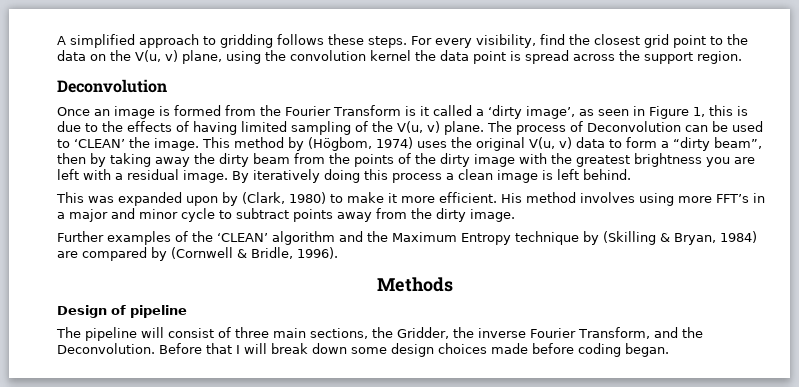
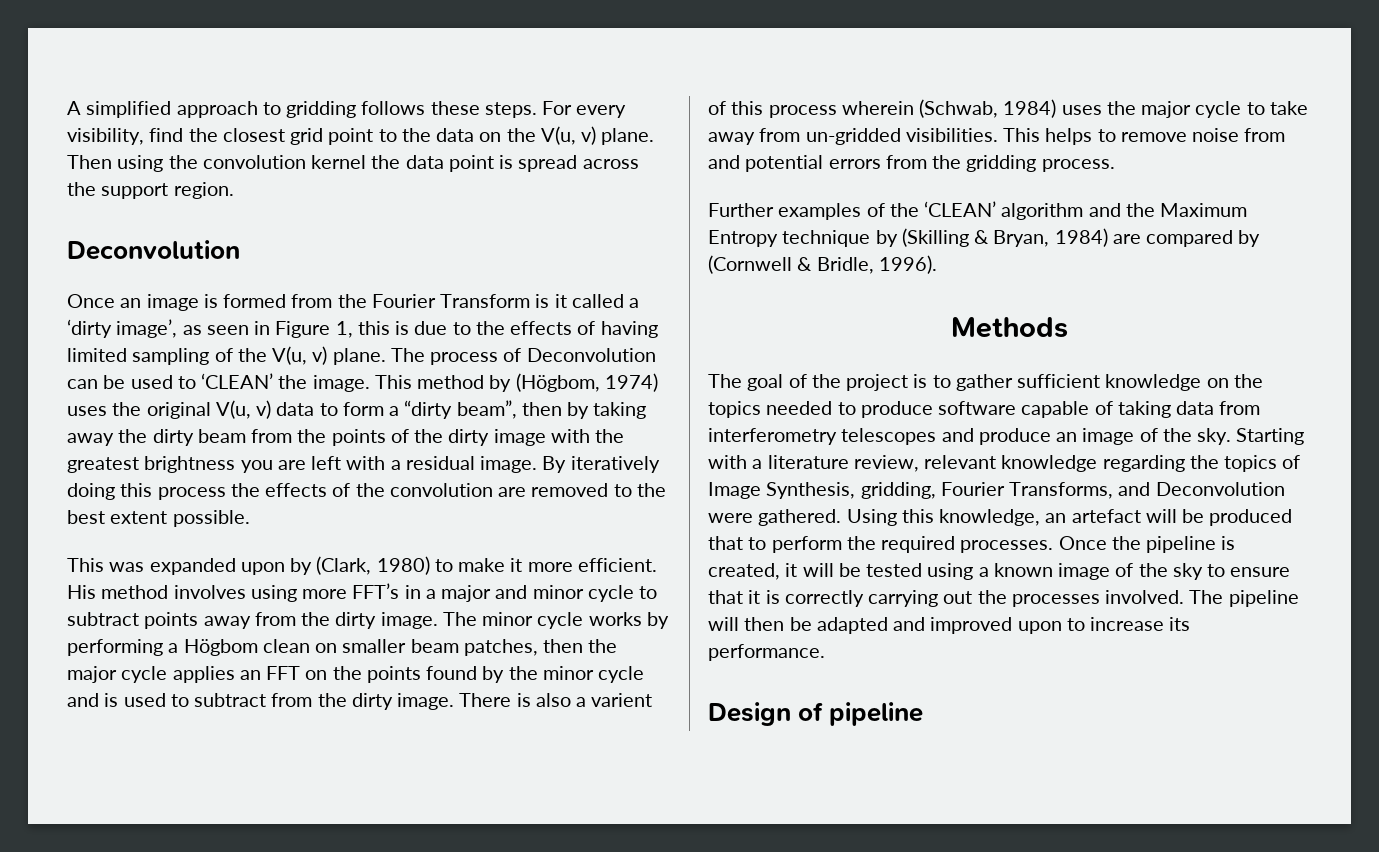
- For every visibility, find the closest grid point to the data on the V(u, v) plane, using the convolution kernel the data point is spread across the support region.
+ For every visibility, find the closest grid point to the data on the V(u, v) plane. Then using the convolution kernel the data point is spread across the support region.
- By iteratively doing this process a clean image is left behind.
+ By iteratively doing this process the effects of the convolution are removed to the best extent possible.
+ The minor cycle works by performing a Högbom clean on smaller beam patches, then the major cycle applies an FFT on the points found by the minor cycle and is used to subtract from the dirty image. There is also a varient of this process wherein (Schwab, 1984) uses the major cycle to take away from un-gridded visibilities. This helps to remove noise from and potential errors from the gridding process.
+ The goal of the project is to gather sufficient knowledge on the topics needed to produce software capable of taking data from interferometry telescopes and produce an image of the sky. Starting with a literature review, relevant knowledge regarding the topics of Image Synthesis, gridding, Fourier Transforms, and Deconvolution were gathered. Using this knowledge, an artefact will be produced that to perform the required processes. Once the pipeline is created, it will be tested using a known image of the sky to ensure that it is correctly carrying out the processes involved. The pipeline will then be adapted and improved upon to increase its performance.
  Design of pipeline
- The pipeline will consist of three main sections, the Gridder, the inverse Fourier Transform, and the Deconvolution. Before that I will break down some design choices made before coding began.

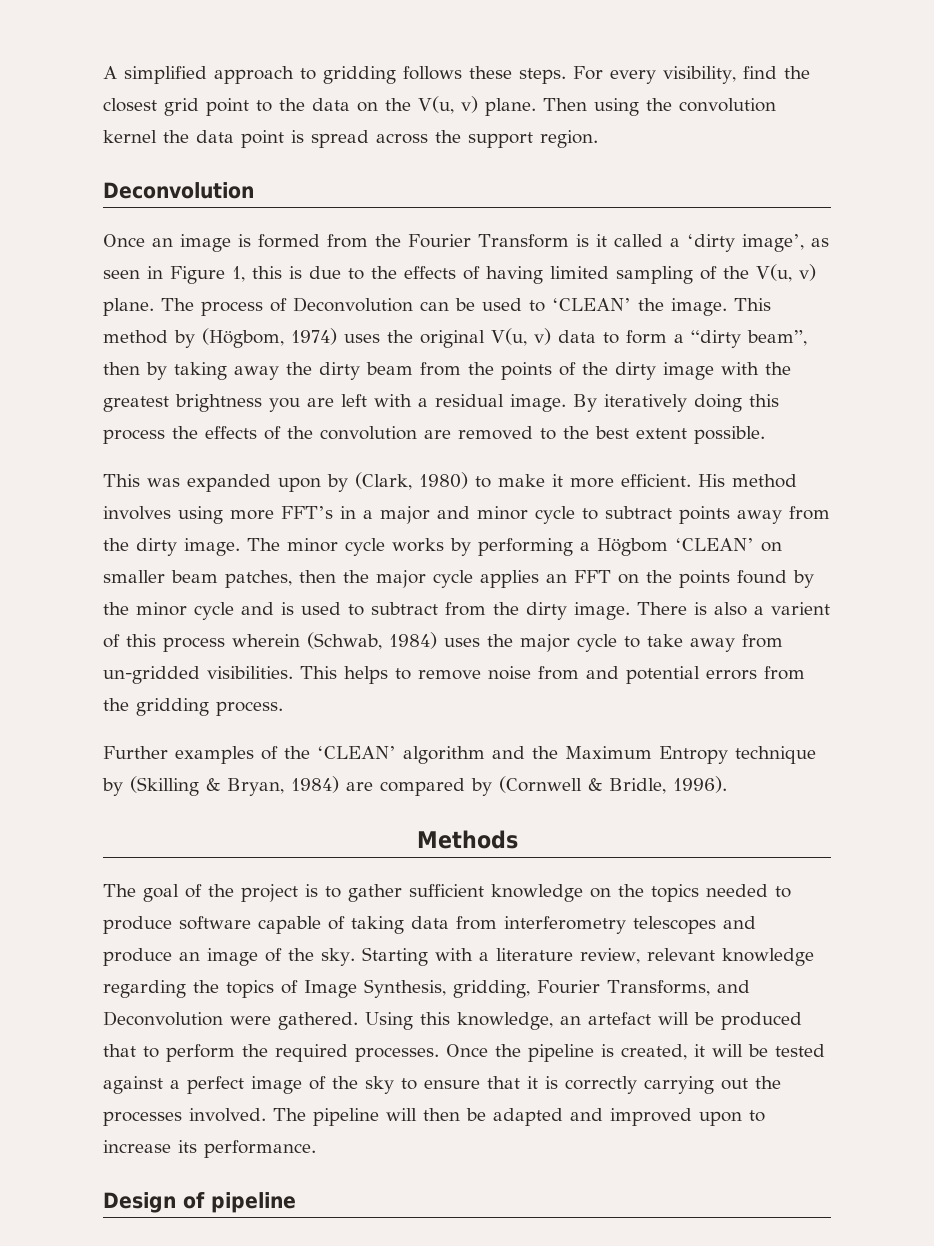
- The minor cycle works by performing a Högbom clean on smaller beam patches, then the major cycle applies an FFT on the points found by the minor cycle and is used to subtract from the dirty image.
+ The minor cycle works by performing a Högbom ‘CLEAN’ on smaller beam patches, then the major cycle applies an FFT on the points found by the minor cycle and is used to subtract from the dirty image.
- Once the pipeline is created, it will be tested using a known image of the sky to ensure that it is correctly carrying out the processes involved.
+ Once the pipeline is created, it will be tested against a perfect image of the sky to ensure that it is correctly carrying out the processes involved.

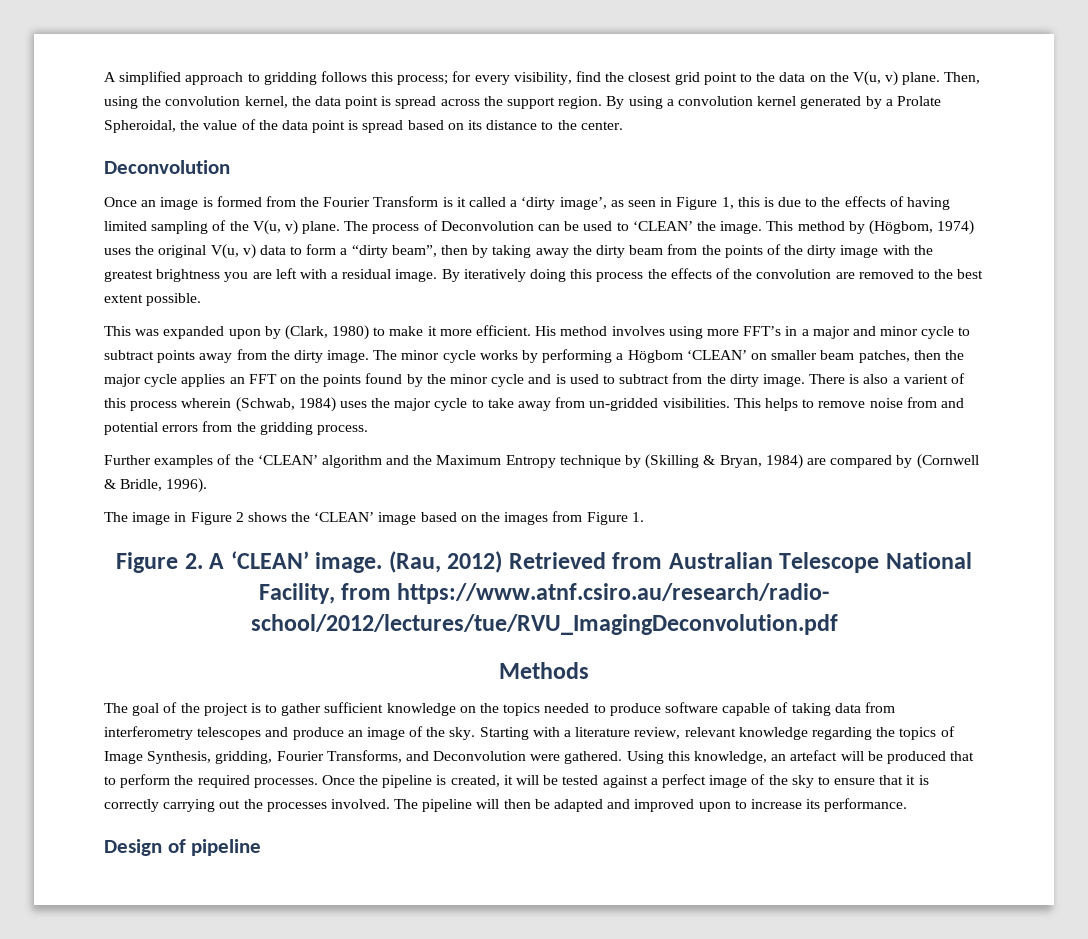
- A simplified approach to gridding follows these steps. For every visibility, find the closest grid point to the data on the V(u, v) plane.
+ A simplified approach to gridding follows this process; for every visibility, find the closest grid point to the data on the V(u, v) plane.
- Then using the convolution kernel the data point is spread across the support region.
+ Then, using the convolution kernel, the data point is spread across the support region. By using a convolution kernel generated by a Prolate Spheroidal, the value of the data point is spread based on its distance to the center.
+ The image in Figure 2 shows the ‘CLEAN’ image based on the images from Figure 1.
+ Figure 2. A ‘CLEAN’ image. (Rau, 2012) Retrieved from Australian Telescope National Facility, from https://www.atnf.csiro.au/research/radio- school/2012/lectures/tue/RVU_ImagingDeconvolution.pdf

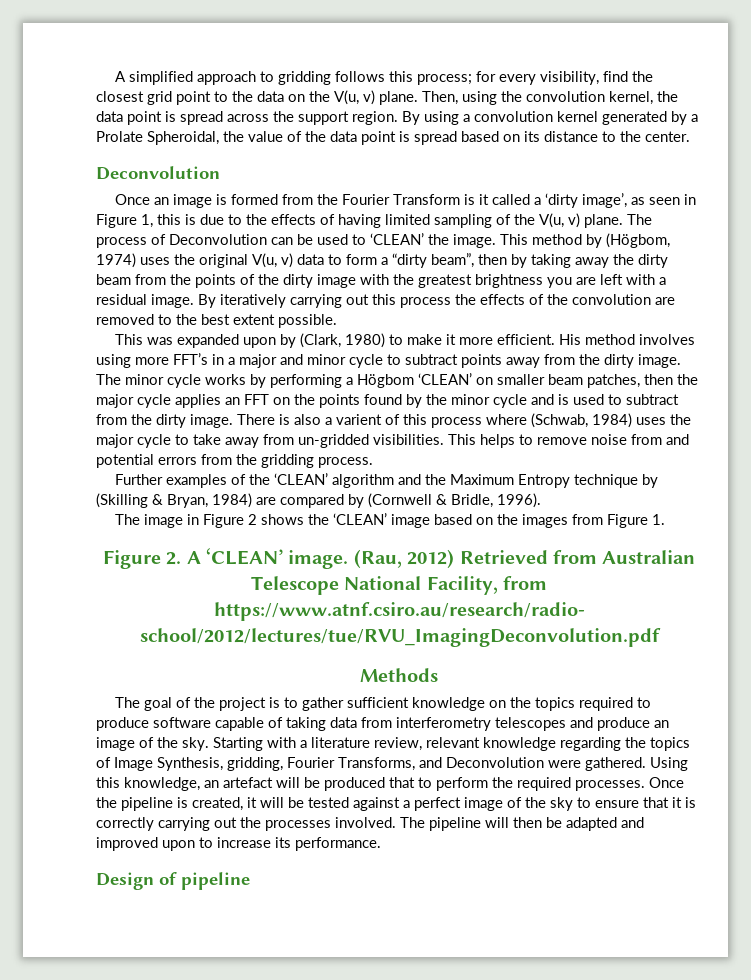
- By iteratively doing this process the effects of the convolution are removed to the best extent possible.
+ By iteratively carrying out this process the effects of the convolution are removed to the best extent possible.
- There is also a varient of this process wherein (Schwab, 1984) uses the major cycle to take away from un-gridded visibilities.
+ There is also a varient of this process where (Schwab, 1984) uses the major cycle to take away from un-gridded visibilities.
- The goal of the project is to gather sufficient knowledge on the topics needed to produce software capable of taking data from interferometry telescopes and produce an image of the sky.
+ The goal of the project is to gather sufficient knowledge on the topics required to produce software capable of taking data from interferometry telescopes and produce an image of the sky.

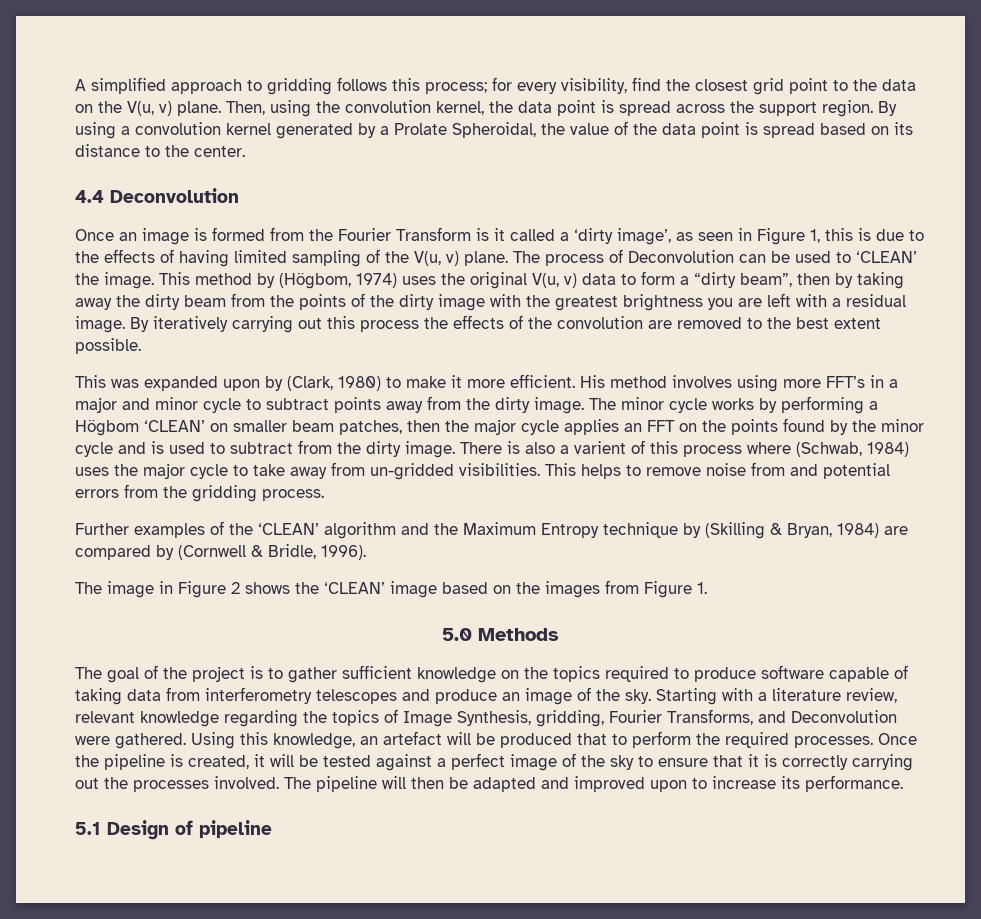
  By using a convolution kernel generated by a Prolate Spheroidal, the value of the data point is spread based on its distance to the center.
- Deconvolution
+ 4.4 Deconvolution
- Figure 2. A ‘CLEAN’ image. (Rau, 2012) Retrieved from Australian Telescope National Facility, from https://www.atnf.csiro.au/research/radio- school/2012/lectures/tue/RVU_ImagingDeconvolution.pdf
- Methods
+ 5.0 Methods
- Design of pipeline
+ 5.1 Design of pipeline

